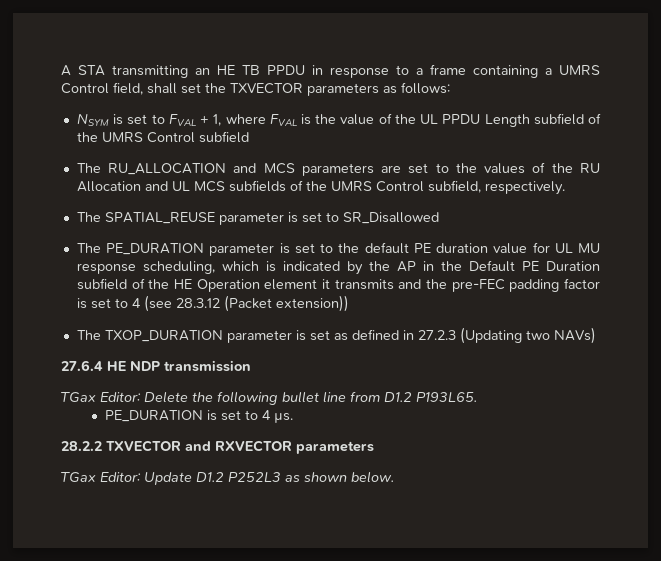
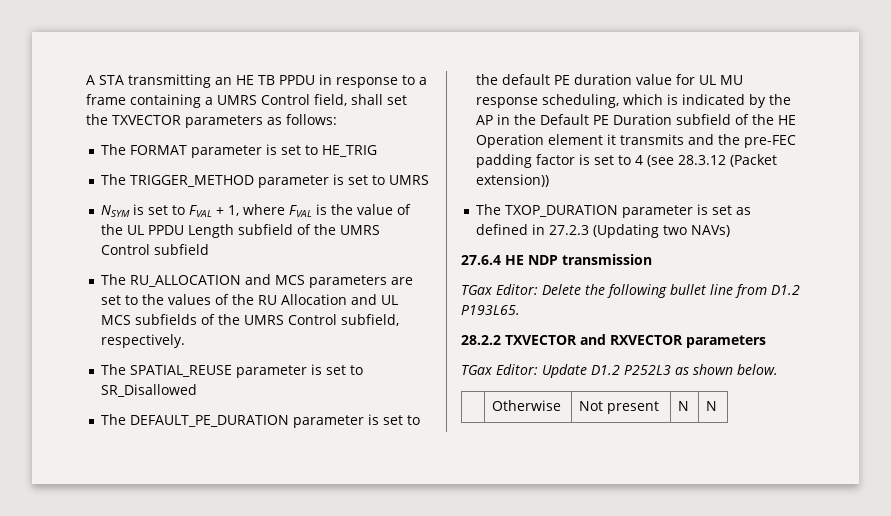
+ The FORMAT parameter is set to HE_TRIG
+ The TRIGGER_METHOD parameter is set to UMRS
- The PE_DURATION parameter is set to the default PE duration value for UL MU response scheduling, which is indicated by the AP in the Default PE Duration subfield of the HE Operation element it transmits and the pre-FEC padding factor is set to 4 (see 28.3.12 (Packet extension))
+ The DEFAULT_PE_DURATION parameter is set to the default PE duration value for UL MU response scheduling, which is indicated by the AP in the Default PE Duration subfield of the HE Operation element it transmits and the pre-FEC padding factor is set to 4 (see 28.3.12 (Packet extension))
- PE_DURATION is set to 4 µs.
+ | Otherwise | Not present | N | N

